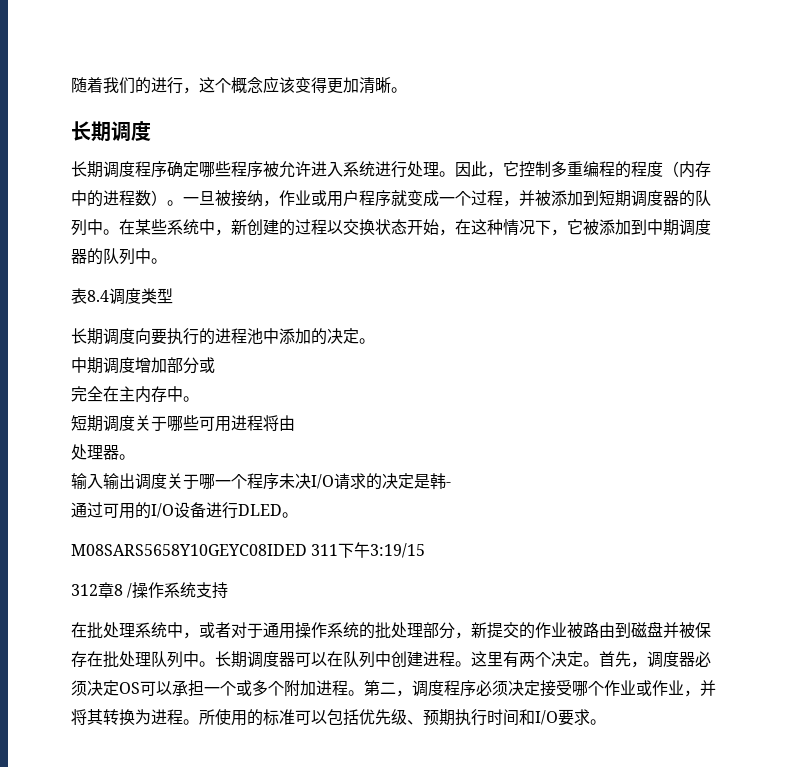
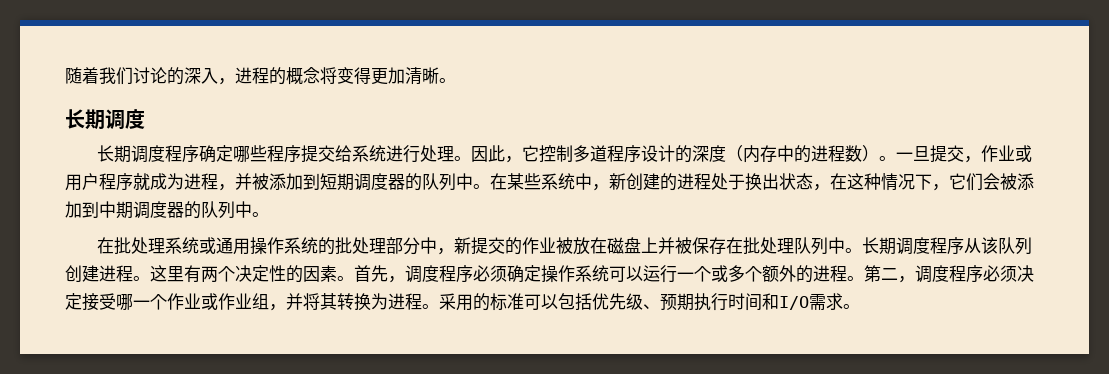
- 随着我们的进行，这个概念应该变得更加清晰。
+ 随着我们讨论的深入，进程的概念将变得更加清晰。
- 长期调度程序确定哪些程序被允许进入系统进行处理。
+ 长期调度程序确定哪些程序提交给系统进行处理。
- 因此，它控制多重编程的程度（内存中的进程数）。
+ 因此，它控制多道程序设计的深度（内存中的进程数）。
- 一旦被接纳，作业或用户程序就变成一个过程，并被添加到短期调度器的队列中。
+ 一旦提交，作业或用户程序就成为进程，并被添加到短期调度器的队列中。
- 在某些系统中，新创建的过程以交换状态开始，在这种情况下，它被添加到中期调度器的队列中。
+ 在某些系统中，新创建的进程处于换出状态，在这种情况下，它们会被添加到中期调度器的队列中。
- 表8.4调度类型
- 长期调度向要执行的进程池中添加的决定。
- 中期调度增加部分或
- 完全在主内存中。
- 短期调度关于哪些可用进程将由
- 处理器。
- 输入输出调度关于哪一个程序未决I/O请求的决定是韩-
- 通过可用的I/O设备进行DLED。
- M08SARS5658Y10GEYC08IDED 311下午3:19/15
- 312章8 /操作系统支持
- 在批处理系统中，或者对于通用操作系统的批处理部分，新提交的作业被路由到磁盘并被保存在批处理队列中。
+ 在批处理系统或通用操作系统的批处理部分中，新提交的作业被放在磁盘上并被保存在批处理队列中。
- 长期调度器可以在队列中创建进程。
+ 长期调度程序从该队列创建进程。
- 这里有两个决定。
+ 这里有两个决定性的因素。
- 首先，调度器必须决定OS可以承担一个或多个附加进程。
+ 首先，调度程序必须确定操作系统可以运行一个或多个额外的进程。
- 第二，调度程序必须决定接受哪个作业或作业，并将其转换为进程。
+ 第二，调度程序必须决定接受哪一个作业或作业组，并将其转换为进程。
- 所使用的标准可以包括优先级、预期执行时间和I/O要求。
+ 采用的标准可以包括优先级、预期执行时间和I/O需求。

